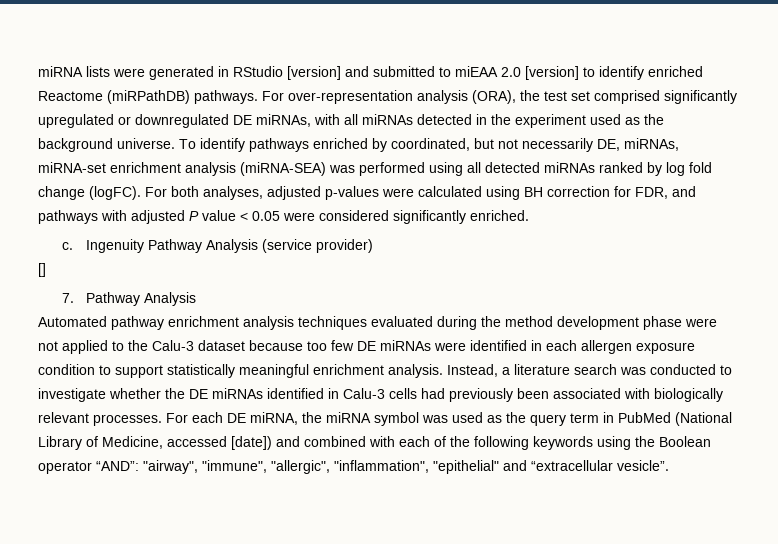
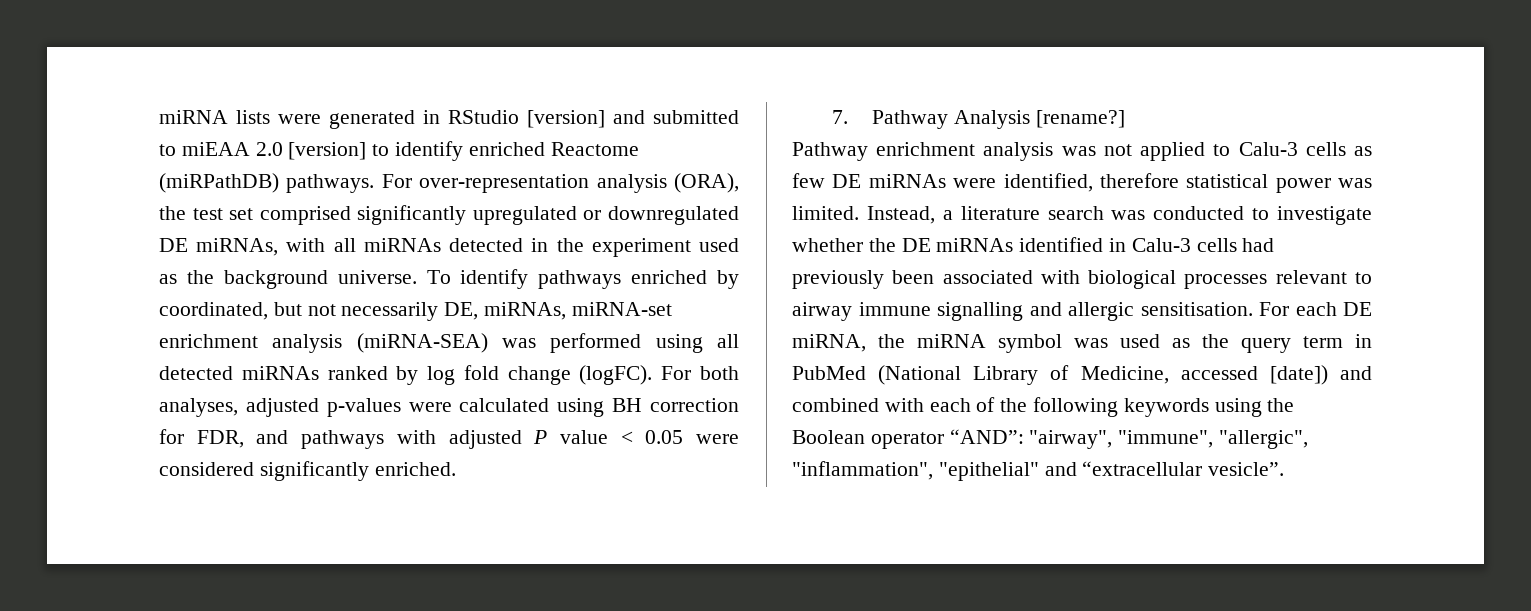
- c. Ingenuity Pathway Analysis (service provider)
- []
- 7. Pathway Analysis
- Automated pathway enrichment analysis techniques evaluated during the method development phase were not applied to the Calu-3 dataset because too few DE miRNAs were identified in each allergen exposure condition to support statistically meaningful enrichment analysis.
+ 7. Pathway Analysis [rename?]
+ Pathway enrichment analysis was not applied to Calu-3 cells as few DE miRNAs were identified, therefore statistical power was limited.
- Instead, a literature search was conducted to investigate whether the DE miRNAs identified in Calu-3 cells had previously been associated with biologically relevant processes.
+ Instead, a literature search was conducted to investigate whether the DE miRNAs identified in Calu-3 cells had previously been associated with biological processes relevant to airway immune signalling and allergic sensitisation.

